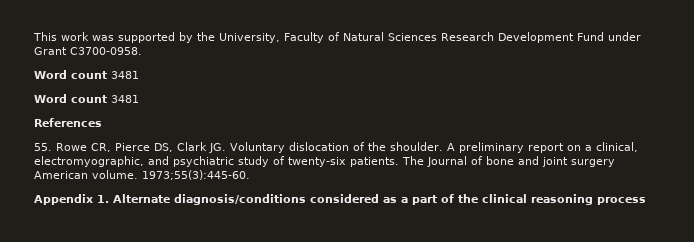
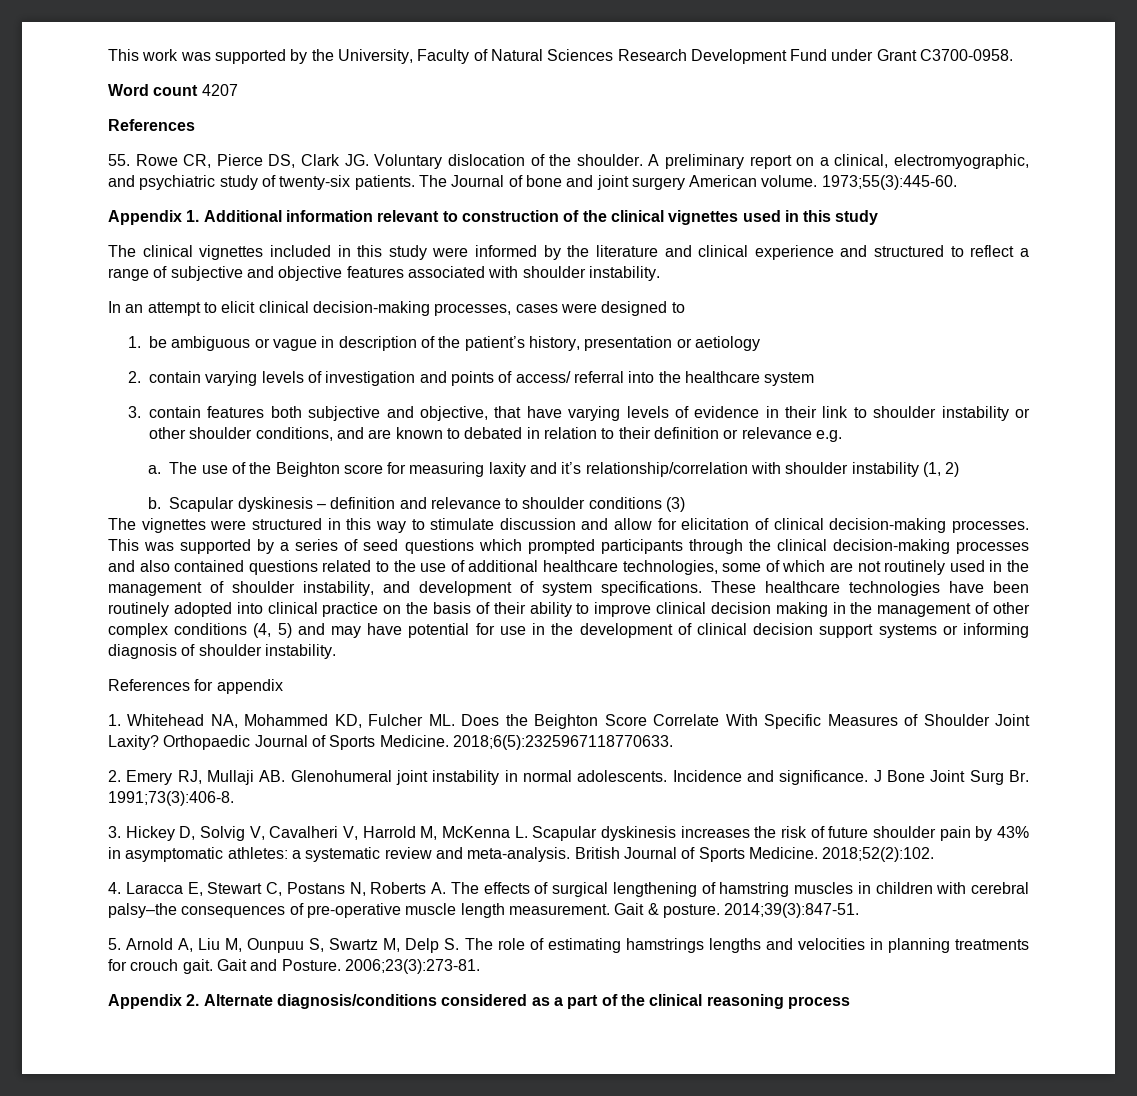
  This work was supported by the University, Faculty of Natural Sciences Research Development Fund under Grant C3700-0958.
- Word count 3481
- Word count 3481
+ Word count 4207
- Appendix 1. Alternate diagnosis/conditions considered as a part of the clinical reasoning process
+ Appendix 1. Additional information relevant to construction of the clinical vignettes used in this study
+ The clinical vignettes included in this study were informed by the literature and clinical experience and structured to reflect a range of subjective and objective features associated with shoulder instability.
+ In an attempt to elicit clinical decision-making processes, cases were designed to
+ 1. be ambiguous or vague in description of the patient’s history, presentation or aetiology
+ 2. contain varying levels of investigation and points of access/ referral into the healthcare system
+ 3. contain features both subjective and objective, that have varying levels of evidence in their link to shoulder instability or other shoulder conditions, and are known to debated in relation to their definition or relevance e.g.
+ a. The use of the Beighton score for measuring laxity and it’s relationship/correlation with shoulder instability (1, 2)
+ b. Scapular dyskinesis – definition and relevance to shoulder conditions (3)
+ The vignettes were structured in this way to stimulate discussion and allow for elicitation of clinical decision-making processes. This was supported by a series of seed questions which prompted participants through the clinical decision-making processes and also contained questions related to the use of additional healthcare technologies, some of which are not routinely used in the management of shoulder instability, and development of system specifications. These healthcare technologies have been routinely adopted into clinical practice on the basis of their ability to improve clinical decision making in the management of other complex conditions (4, 5) and may have potential for use in the development of clinical decision support systems or informing diagnosis of shoulder instability.
+ References for appendix
+ 1. Whitehead NA, Mohammed KD, Fulcher ML. Does the Beighton Score Correlate With Specific Measures of Shoulder Joint Laxity? Orthopaedic Journal of Sports Medicine. 2018;6(5):2325967118770633.
+ 2. Emery RJ, Mullaji AB. Glenohumeral joint instability in normal adolescents. Incidence and significance. J Bone Joint Surg Br. 1991;73(3):406-8.
+ 3. Hickey D, Solvig V, Cavalheri V, Harrold M, McKenna L. Scapular dyskinesis increases the risk of future shoulder pain by 43% in asymptomatic athletes: a systematic review and meta-analysis. British Journal of Sports Medicine. 2018;52(2):102.
+ 4. Laracca E, Stewart C, Postans N, Roberts A. The effects of surgical lengthening of hamstring muscles in children with cerebral palsy–the consequences of pre-operative muscle length measurement. Gait & posture. 2014;39(3):847-51.
+ 5. Arnold A, Liu M, Ounpuu S, Swartz M, Delp S. The role of estimating hamstrings lengths and velocities in planning treatments for crouch gait. Gait and Posture. 2006;23(3):273-81.
+ Appendix 2. Alternate diagnosis/conditions considered as a part of the clinical reasoning process

